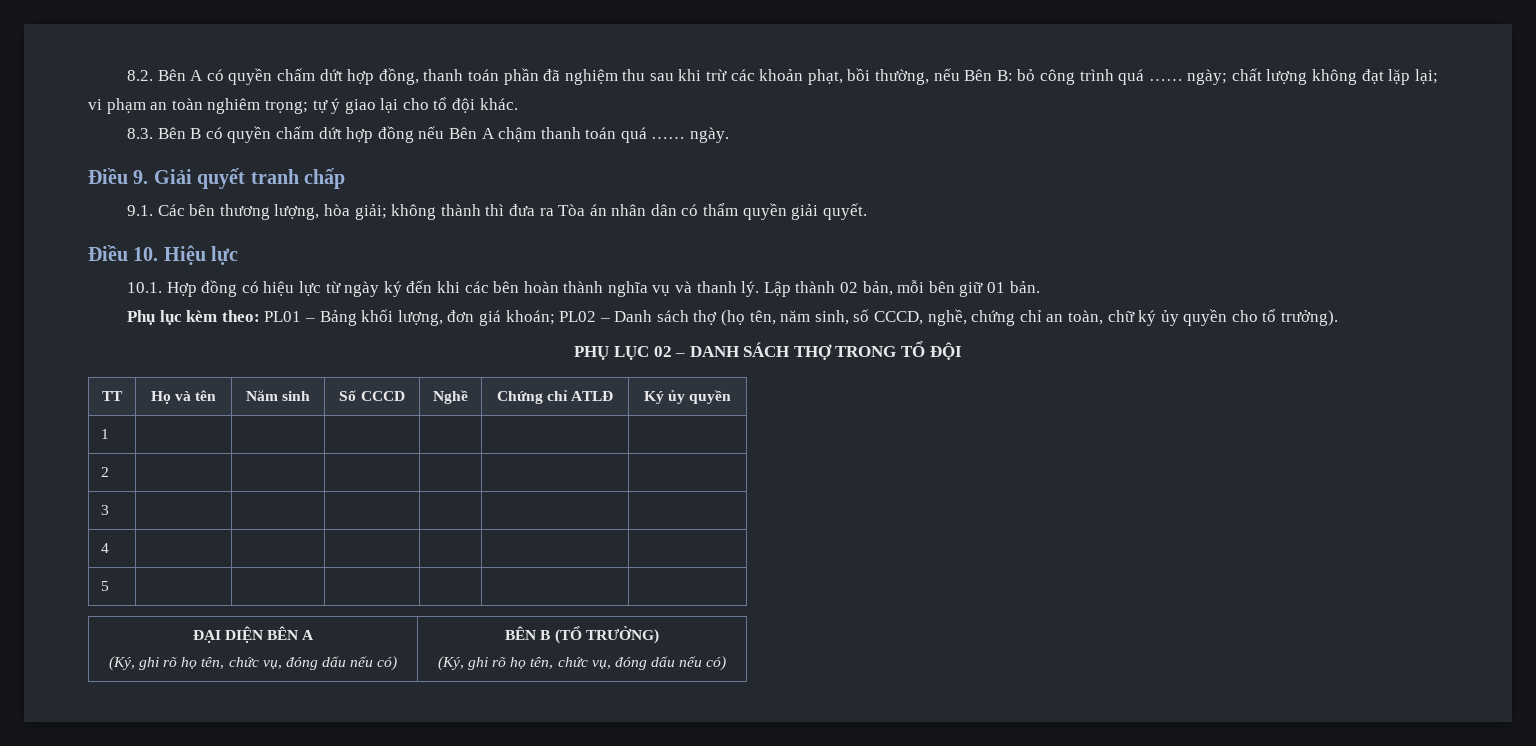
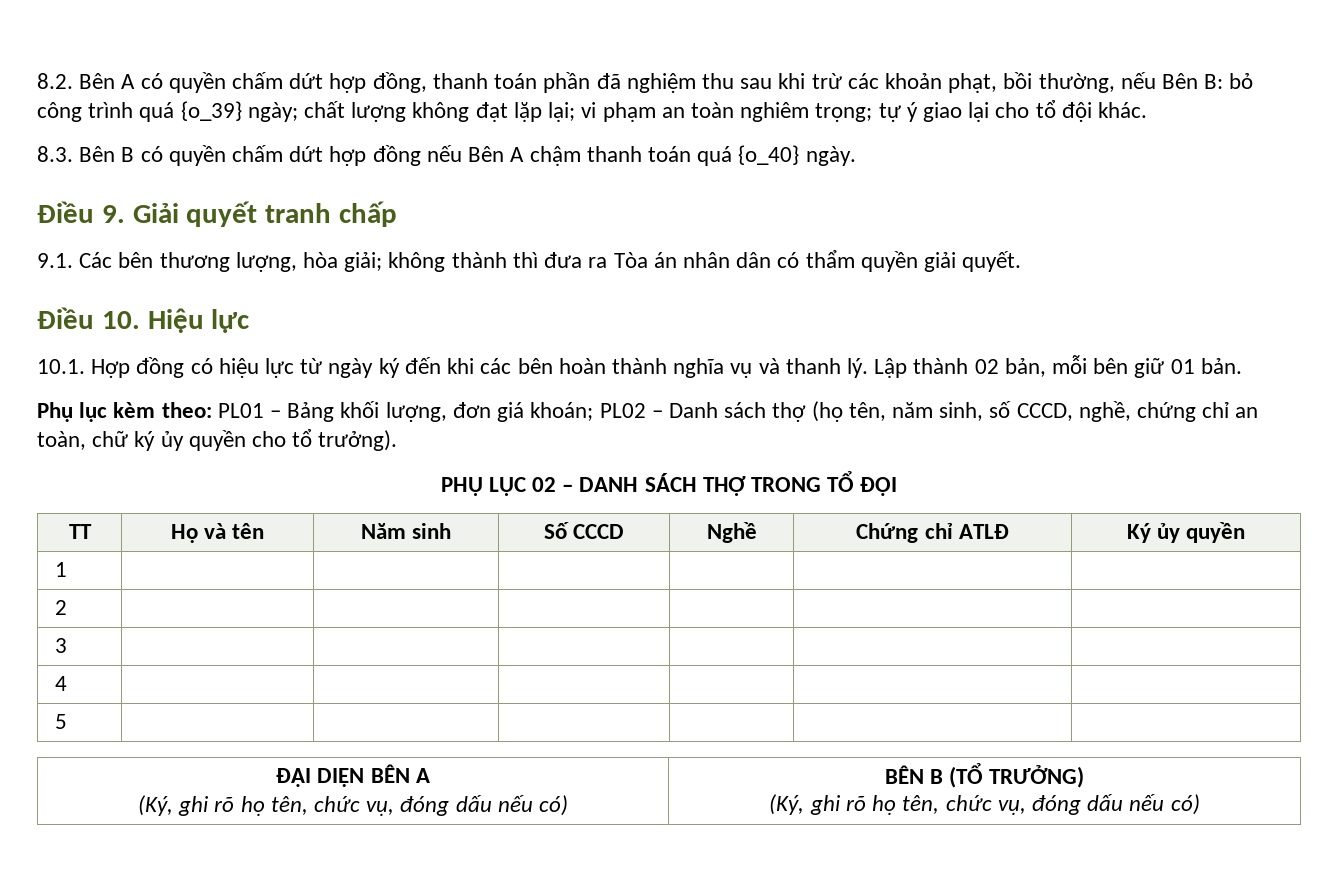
- 8.2. Bên A có quyền chấm dứt hợp đồng, thanh toán phần đã nghiệm thu sau khi trừ các khoản phạt, bồi thường, nếu Bên B: bỏ công trình quá …… ngày; chất lượng không đạt lặp lại; vi phạm an toàn nghiêm trọng; tự ý giao lại cho tổ đội khác.
+ 8.2. Bên A có quyền chấm dứt hợp đồng, thanh toán phần đã nghiệm thu sau khi trừ các khoản phạt, bồi thường, nếu Bên B: bỏ công trình quá {o_39} ngày; chất lượng không đạt lặp lại; vi phạm an toàn nghiêm trọng; tự ý giao lại cho tổ đội khác.
- 8.3. Bên B có quyền chấm dứt hợp đồng nếu Bên A chậm thanh toán quá …… ngày.
+ 8.3. Bên B có quyền chấm dứt hợp đồng nếu Bên A chậm thanh toán quá {o_40} ngày.

